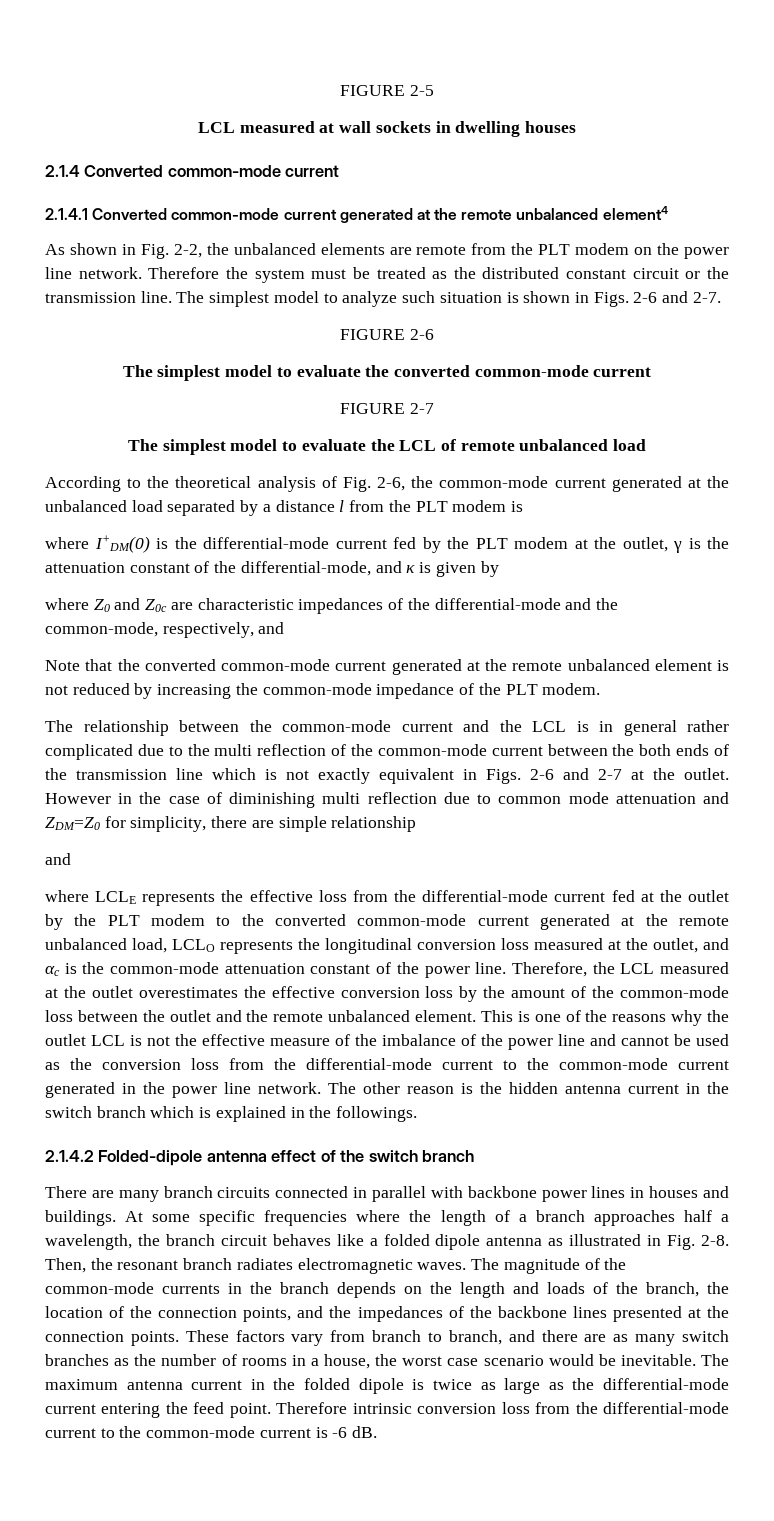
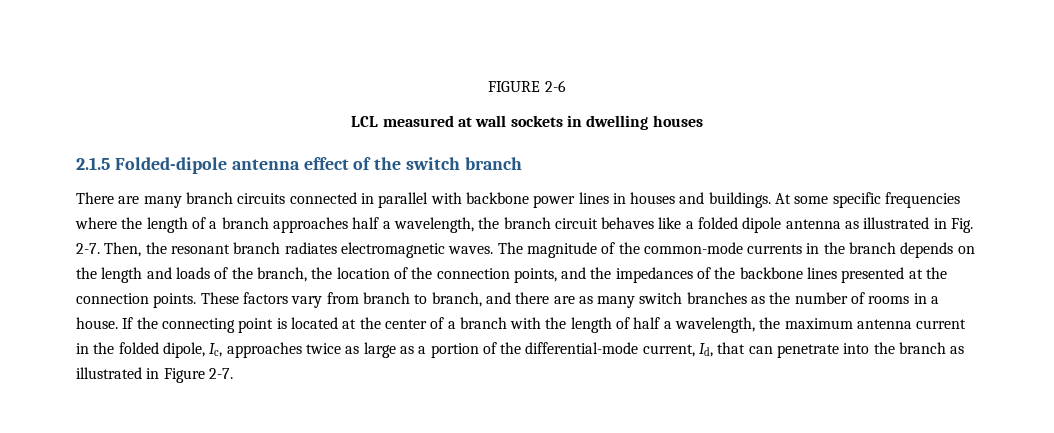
- FIGURE 2-5
+ FIGURE 2-6
- 2.1.4 Converted common-mode current
- 2.1.4.1 Converted common-mode current generated at the remote unbalanced element4
- As shown in Fig. 2-2, the unbalanced elements are remote from the PLT modem on the power line network. Therefore the system must be treated as the distributed constant circuit or the transmission line. The simplest model to analyze such situation is shown in Figs. 2-6 and 2-7.
- FIGURE 2-6
- The simplest model to evaluate the converted common-mode current
- FIGURE 2-7
- The simplest model to evaluate the LCL of remote unbalanced load
- According to the theoretical analysis of Fig. 2-6, the common-mode current generated at the unbalanced load separated by a distance l from the PLT modem is
- where I+DM(0) is the differential-mode current fed by the PLT modem at the outlet, γ is the attenuation constant of the differential-mode, and κ is given by
- where Z0 and Z0c are characteristic impedances of the differential-mode and the common-mode, respectively, and
- Note that the converted common-mode current generated at the remote unbalanced element is not reduced by increasing the common-mode impedance of the PLT modem.
- The relationship between the common-mode current and the LCL is in general rather complicated due to the multi reflection of the common-mode current between the both ends of the transmission line which is not exactly equivalent in Figs. 2-6 and 2-7 at the outlet. However in the case of diminishing multi reflection due to common mode attenuation and ZDM=Z0 for simplicity, there are simple relationship
- and
- where LCLE represents the effective loss from the differential-mode current fed at the outlet by the PLT modem to the converted common-mode current generated at the remote unbalanced load, LCLO represents the longitudinal conversion loss measured at the outlet, and αc is the common-mode attenuation constant of the power line. Therefore, the LCL measured at the outlet overestimates the effective conversion loss by the amount of the common-mode loss between the outlet and the remote unbalanced element. This is one of the reasons why the outlet LCL is not the effective measure of the imbalance of the power line and cannot be used as the conversion loss from the differential-mode current to the common-mode current generated in the power line network. The other reason is the hidden antenna current in the switch branch which is explained in the followings.
- 2.1.4.2 Folded-dipole antenna effect of the switch branch
+ 2.1.5 Folded-dipole antenna effect of the switch branch
- At some specific frequencies where the length of a branch approaches half a wavelength, the branch circuit behaves like a folded dipole antenna as illustrated in Fig. 2-8.
+ At some specific frequencies where the length of a branch approaches half a wavelength, the branch circuit behaves like a folded dipole antenna as illustrated in Fig. 2-7.
- These factors vary from branch to branch, and there are as many switch branches as the number of rooms in a house, the worst case scenario would be inevitable. The maximum antenna current in the folded dipole is twice as large as the differential-mode current entering the feed point. Therefore intrinsic conversion loss from the differential-mode current to the common-mode current is -6 dB.
+ These factors vary from branch to branch, and there are as many switch branches as the number of rooms in a house. If the connecting point is located at the center of a branch with the length of half a wavelength, the maximum antenna current in the folded dipole, Ic, approaches twice as large as a portion of the differential-mode current, Id, that can penetrate into the branch as illustrated in Figure 2-7.

